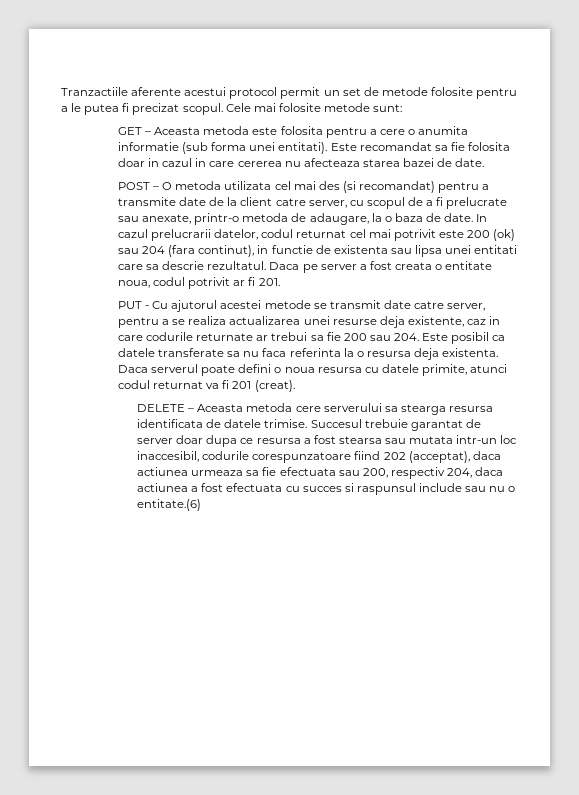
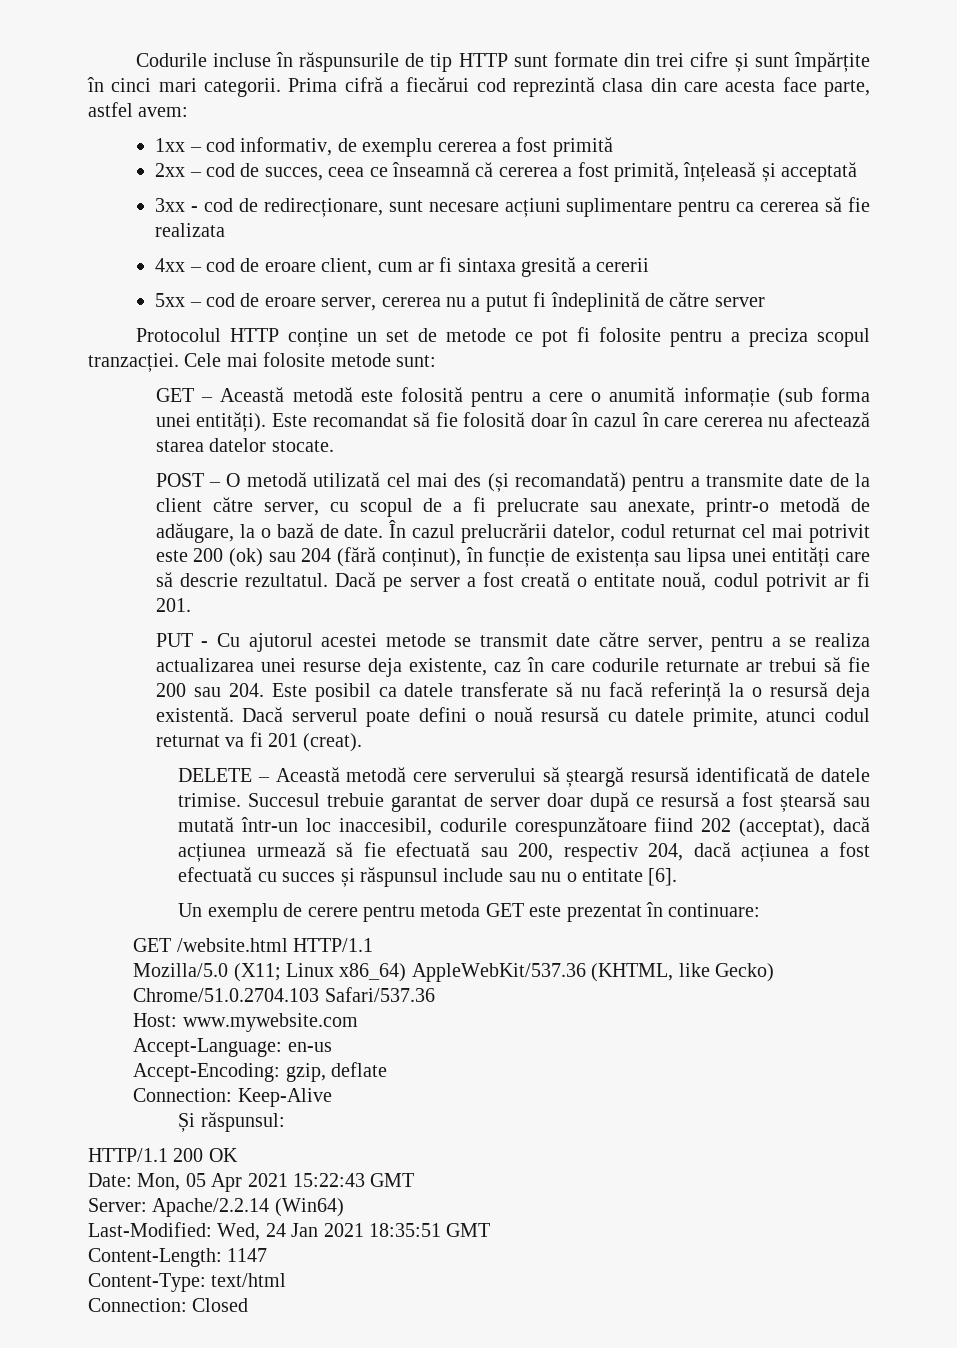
- Tranzactiile aferente acestui protocol permit un set de metode folosite pentru a le putea fi precizat scopul.
+ Codurile incluse în răspunsurile de tip HTTP sunt formate din trei cifre și sunt împărțite în cinci mari categorii. Prima cifră a fiecărui cod reprezintă clasa din care acesta face parte, astfel avem:
+ 1xx – cod informativ, de exemplu cererea a fost primită
+ 2xx – cod de succes, ceea ce înseamnă că cererea a fost primită, înțeleasă și acceptată
+ 3xx - cod de redirecționare, sunt necesare acțiuni suplimentare pentru ca cererea să fie realizata
+ 4xx – cod de eroare client, cum ar fi sintaxa gresită a cererii
+ 5xx – cod de eroare server, cererea nu a putut fi îndeplinită de către server
+ Protocolul HTTP conține un set de metode ce pot fi folosite pentru a preciza scopul tranzacției.
- GET – Aceasta metoda este folosita pentru a cere o anumita informatie (sub forma unei entitati).
+ GET – Această metodă este folosită pentru a cere o anumită informație (sub forma unei entități).
- Este recomandat sa fie folosita doar in cazul in care cererea nu afecteaza starea bazei de date.
+ Este recomandat să fie folosită doar în cazul în care cererea nu afectează starea datelor stocate.
- POST – O metoda utilizata cel mai des (si recomandat) pentru a transmite date de la client catre server, cu scopul de a fi prelucrate sau anexate, printr-o metoda de adaugare, la o baza de date. In cazul prelucrarii datelor, codul returnat cel mai potrivit este 200 (ok) sau 204 (fara continut), in functie de existenta sau lipsa unei entitati care sa descrie rezultatul.
+ POST – O metodă utilizată cel mai des (și recomandată) pentru a transmite date de la client către server, cu scopul de a fi prelucrate sau anexate, printr-o metodă de adăugare, la o bază de date. În cazul prelucrării datelor, codul returnat cel mai potrivit este 200 (ok) sau 204 (fără conținut), în funcție de existența sau lipsa unei entități care să descrie rezultatul.
- Daca pe server a fost creata o entitate noua, codul potrivit ar fi 201.
+ Dacă pe server a fost creată o entitate nouă, codul potrivit ar fi 201.
- PUT - Cu ajutorul acestei metode se transmit date catre server, pentru a se realiza actualizarea unei resurse deja existente, caz in care codurile returnate ar trebui sa fie 200 sau 204. Este posibil ca datele transferate sa nu faca referinta la o resursa deja existenta. Daca serverul poate defini o noua resursa cu datele primite, atunci codul returnat va fi 201 (creat).
+ PUT - Cu ajutorul acestei metode se transmit date către server, pentru a se realiza actualizarea unei resurse deja existente, caz în care codurile returnate ar trebui să fie 200 sau 204. Este posibil ca datele transferate să nu facă referință la o resursă deja existentă. Dacă serverul poate defini o nouă resursă cu datele primite, atunci codul returnat va fi 201 (creat).
- DELETE – Aceasta metoda cere serverului sa stearga resursa identificata de datele trimise.
+ DELETE – Această metodă cere serverului să șteargă resursă identificată de datele trimise.
- Succesul trebuie garantat de server doar dupa ce resursa a fost stearsa sau mutata intr-un loc inaccesibil, codurile corespunzatoare fiind 202 (acceptat), daca actiunea urmeaza sa fie efectuata sau 200, respectiv 204, daca actiunea a fost efectuata cu succes si raspunsul include sau nu o entitate.(6)
+ Succesul trebuie garantat de server doar după ce resursă a fost ștearsă sau mutată într-un loc inaccesibil, codurile corespunzătoare fiind 202 (acceptat), dacă acțiunea urmează să fie efectuată sau 200, respectiv 204, dacă acțiunea a fost efectuată cu succes și răspunsul include sau nu o entitate [6].
+ Un exemplu de cerere pentru metoda GET este prezentat în continuare:
+ GET /website.html HTTP/1.1
+ Mozilla/5.0 (X11; Linux x86_64) AppleWebKit/537.36 (KHTML, like Gecko) Chrome/51.0.2704.103 Safari/537.36
+ Host: www.mywebsite.com
+ Accept-Language: en-us
+ Accept-Encoding: gzip, deflate
+ Connection: Keep-Alive
+ Și răspunsul:
+ HTTP/1.1 200 OK
+ Date: Mon, 05 Apr 2021 15:22:43 GMT
+ Server: Apache/2.2.14 (Win64)
+ Last-Modified: Wed, 24 Jan 2021 18:35:51 GMT
+ Content-Length: 1147
+ Content-Type: text/html
+ Connection: Closed

